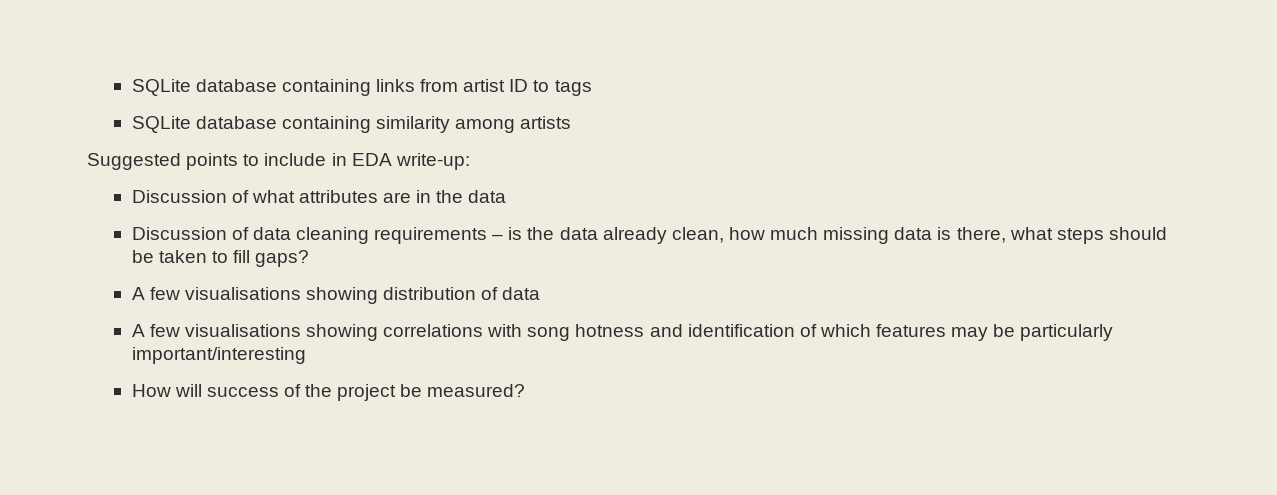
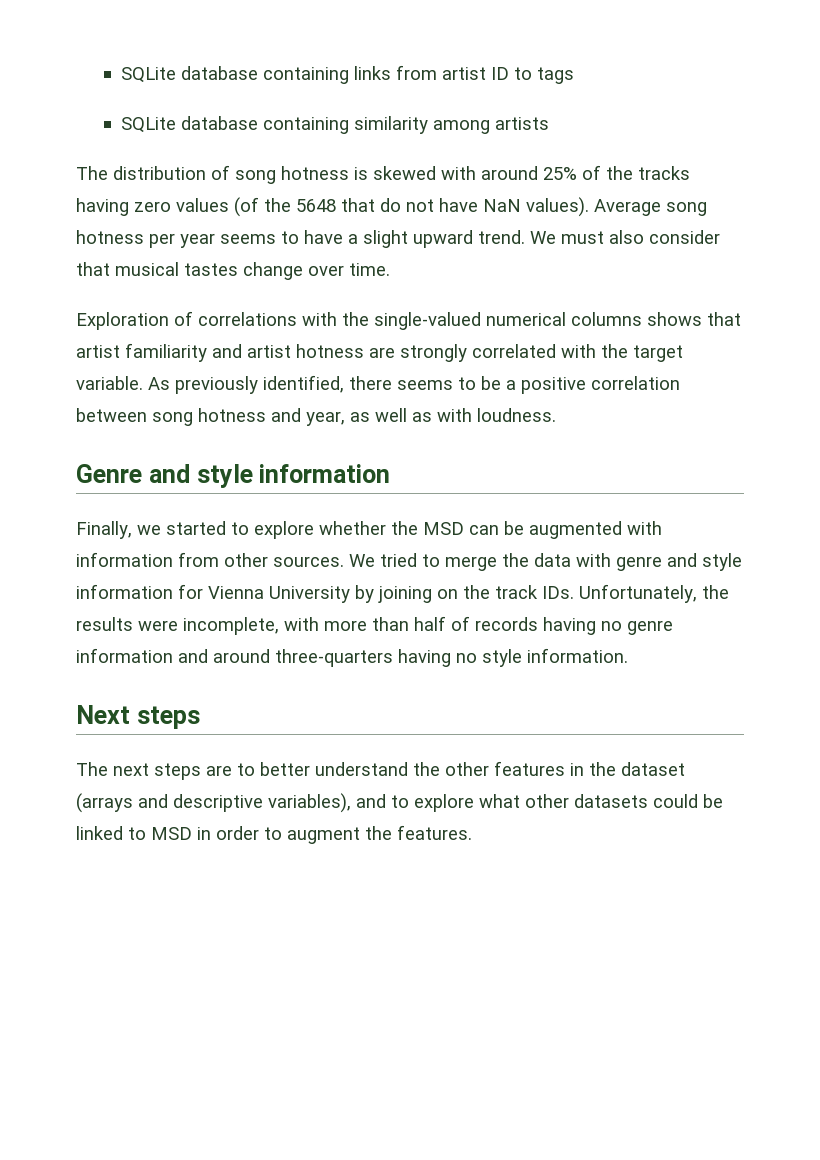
- Suggested points to include in EDA write-up:
- Discussion of what attributes are in the data
- Discussion of data cleaning requirements – is the data already clean, how much missing data is there, what steps should be taken to fill gaps?
- A few visualisations showing distribution of data
- A few visualisations showing correlations with song hotness and identification of which features may be particularly important/interesting
- How will success of the project be measured?
+ The distribution of song hotness is skewed with around 25% of the tracks having zero values (of the 5648 that do not have NaN values). Average song hotness per year seems to have a slight upward trend. We must also consider that musical tastes change over time.
+ Exploration of correlations with the single-valued numerical columns shows that artist familiarity and artist hotness are strongly correlated with the target variable. As previously identified, there seems to be a positive correlation between song hotness and year, as well as with loudness.
+ Genre and style information
+ Finally, we started to explore whether the MSD can be augmented with information from other sources. We tried to merge the data with genre and style information for Vienna University by joining on the track IDs. Unfortunately, the results were incomplete, with more than half of records having no genre information and around three-quarters having no style information.
+ Next steps
+ The next steps are to better understand the other features in the dataset (arrays and descriptive variables), and to explore what other datasets could be linked to MSD in order to augment the features.

